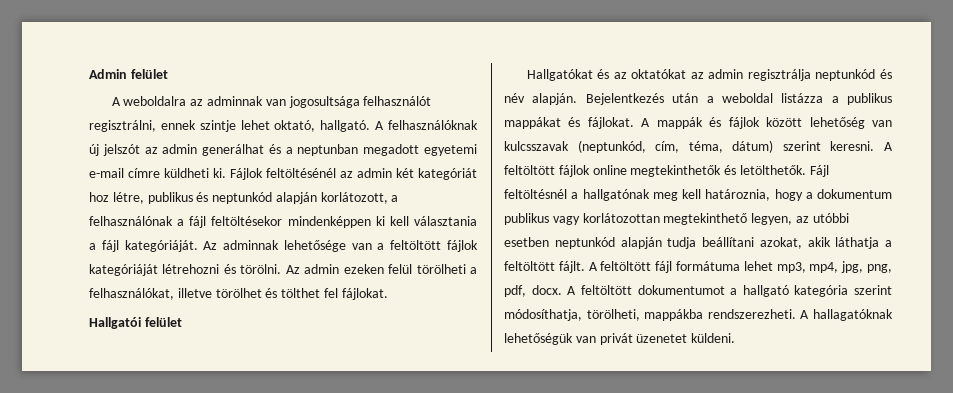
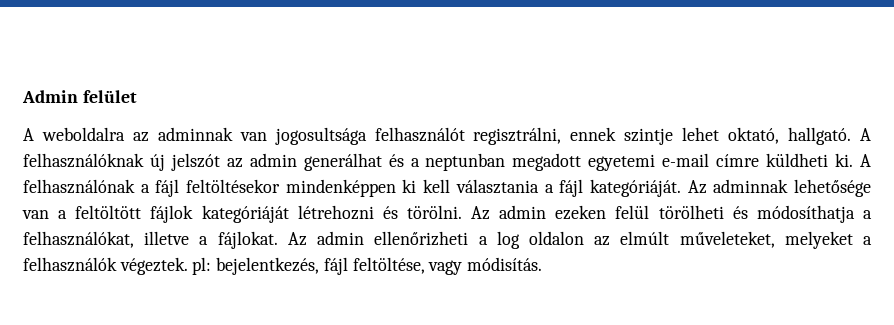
- Fájlok feltöltésénél az admin két kategóriát hoz létre, publikus és neptunkód alapján korlátozott, a felhasználónak a fájl feltöltésekor mindenképpen ki kell választania a fájl kategóriáját.
+ A felhasználónak a fájl feltöltésekor mindenképpen ki kell választania a fájl kategóriáját.
- Az admin ezeken felül törölheti a felhasználókat, illetve törölhet és tölthet fel fájlokat.
- Hallgatói felület
- Hallgatókat és az oktatókat az admin regisztrálja neptunkód és név alapján. Bejelentkezés után a weboldal listázza a publikus mappákat és fájlokat. A mappák és fájlok között lehetőség van kulcsszavak (neptunkód, cím, téma, dátum) szerint keresni. A feltöltött fájlok online megtekinthetők és letölthetők. Fájl feltöltésnél a hallgatónak meg kell határoznia, hogy a dokumentum publikus vagy korlátozottan megtekinthető legyen, az utóbbi esetben neptunkód alapján tudja beállítani azokat, akik láthatja a feltöltött fájlt. A feltöltött fájl formátuma lehet mp3, mp4, jpg, png, pdf, docx. A feltöltött dokumentumot a hallgató kategória szerint módosíthatja, törölheti, mappákba rendszerezheti. A hallagatóknak lehetőségük van privát üzenetet küldeni.
+ Az admin ezeken felül törölheti és módosíthatja a felhasználókat, illetve a fájlokat. Az admin ellenőrizheti a log oldalon az elmúlt műveleteket, melyeket a felhasználók végeztek. pl: bejelentkezés, fájl feltöltése, vagy módisítás.

